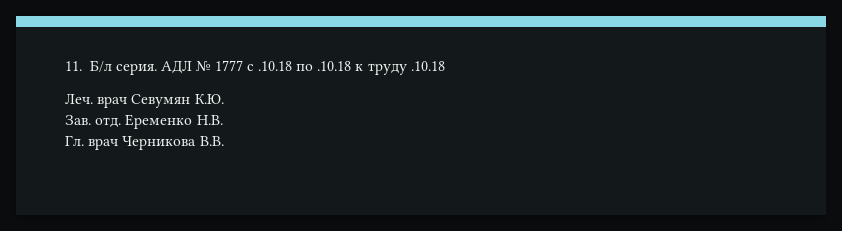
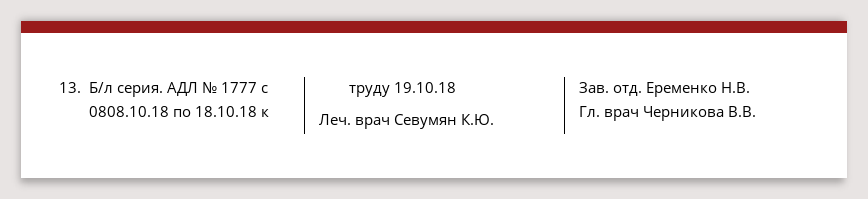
- 11. Б/л серия.
+ 13. Б/л серия.
- АДЛ № 1777 с .10.18 по .10.18 к труду .10.18
+ АДЛ № 1777 с 0808.10.18 по 18.10.18 к труду 19.10.18

